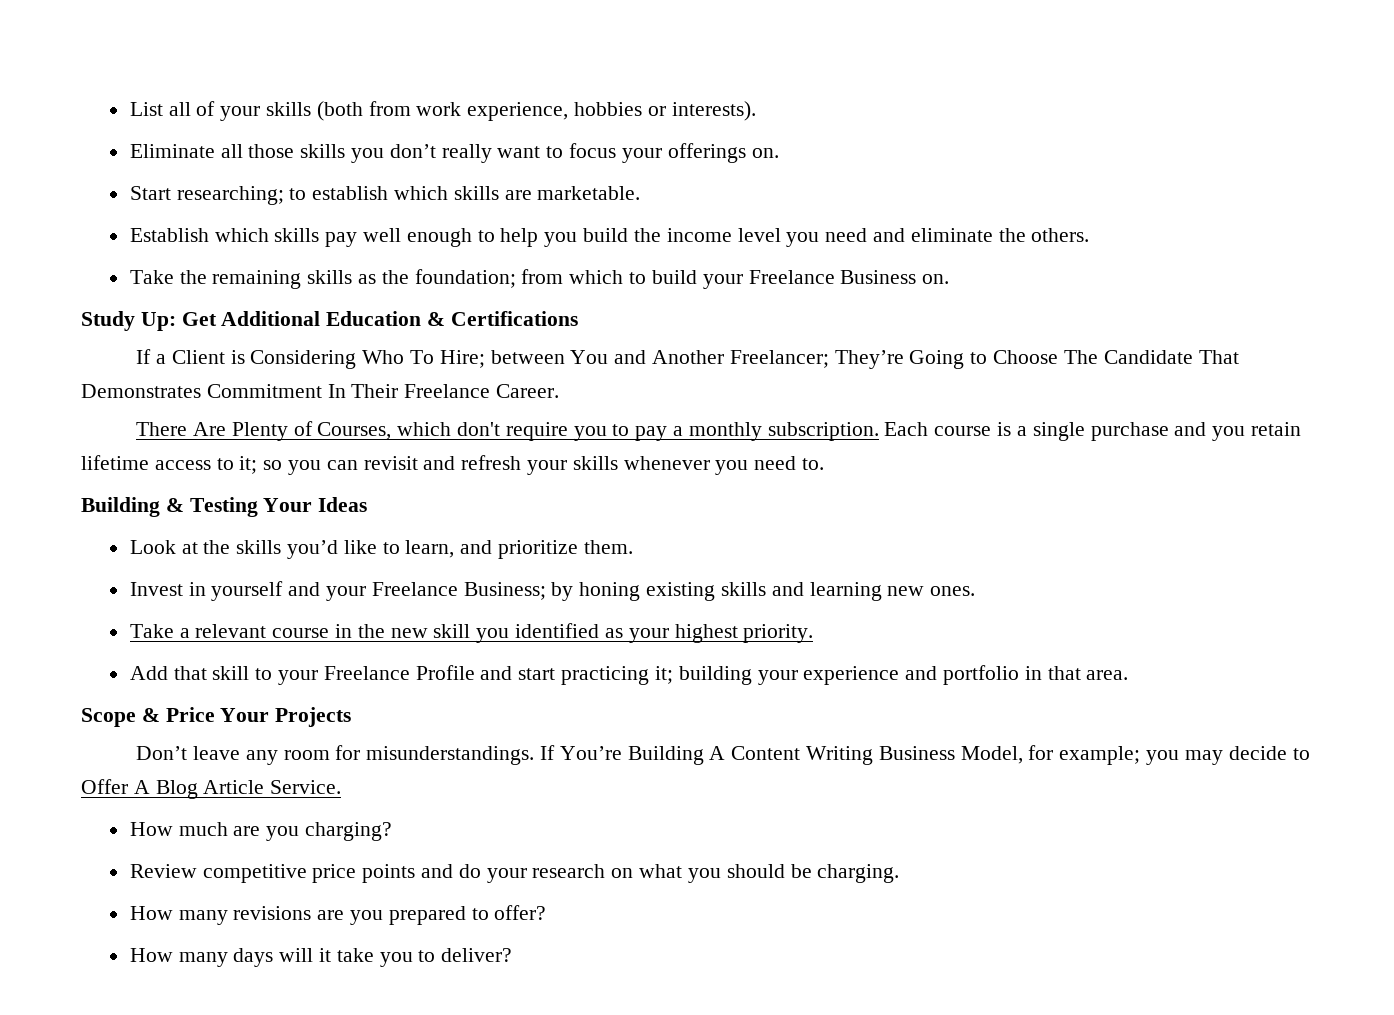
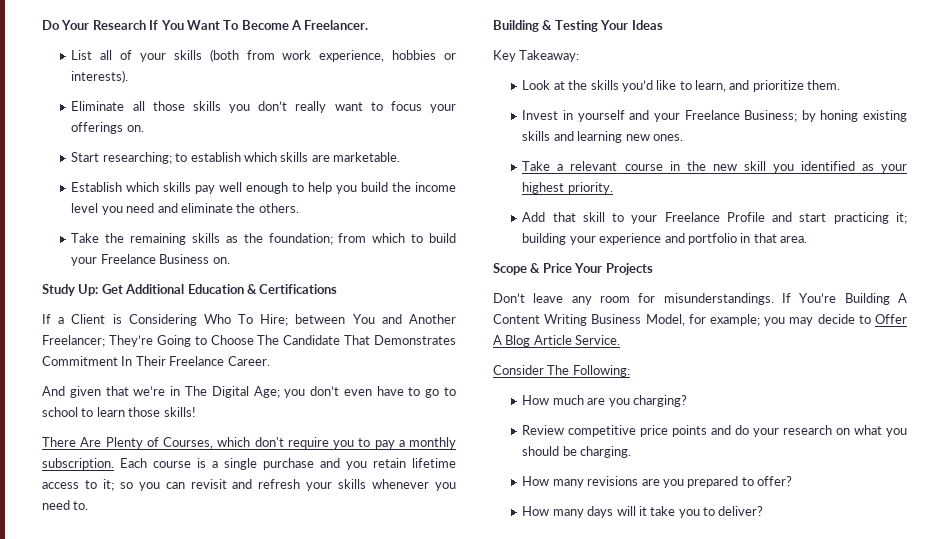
+ Do Your Research If You Want To Become A Freelancer.
+ And given that we’re in The Digital Age; you don’t even have to go to school to learn those skills!
+ Key Takeaway:
+ Consider The Following:

